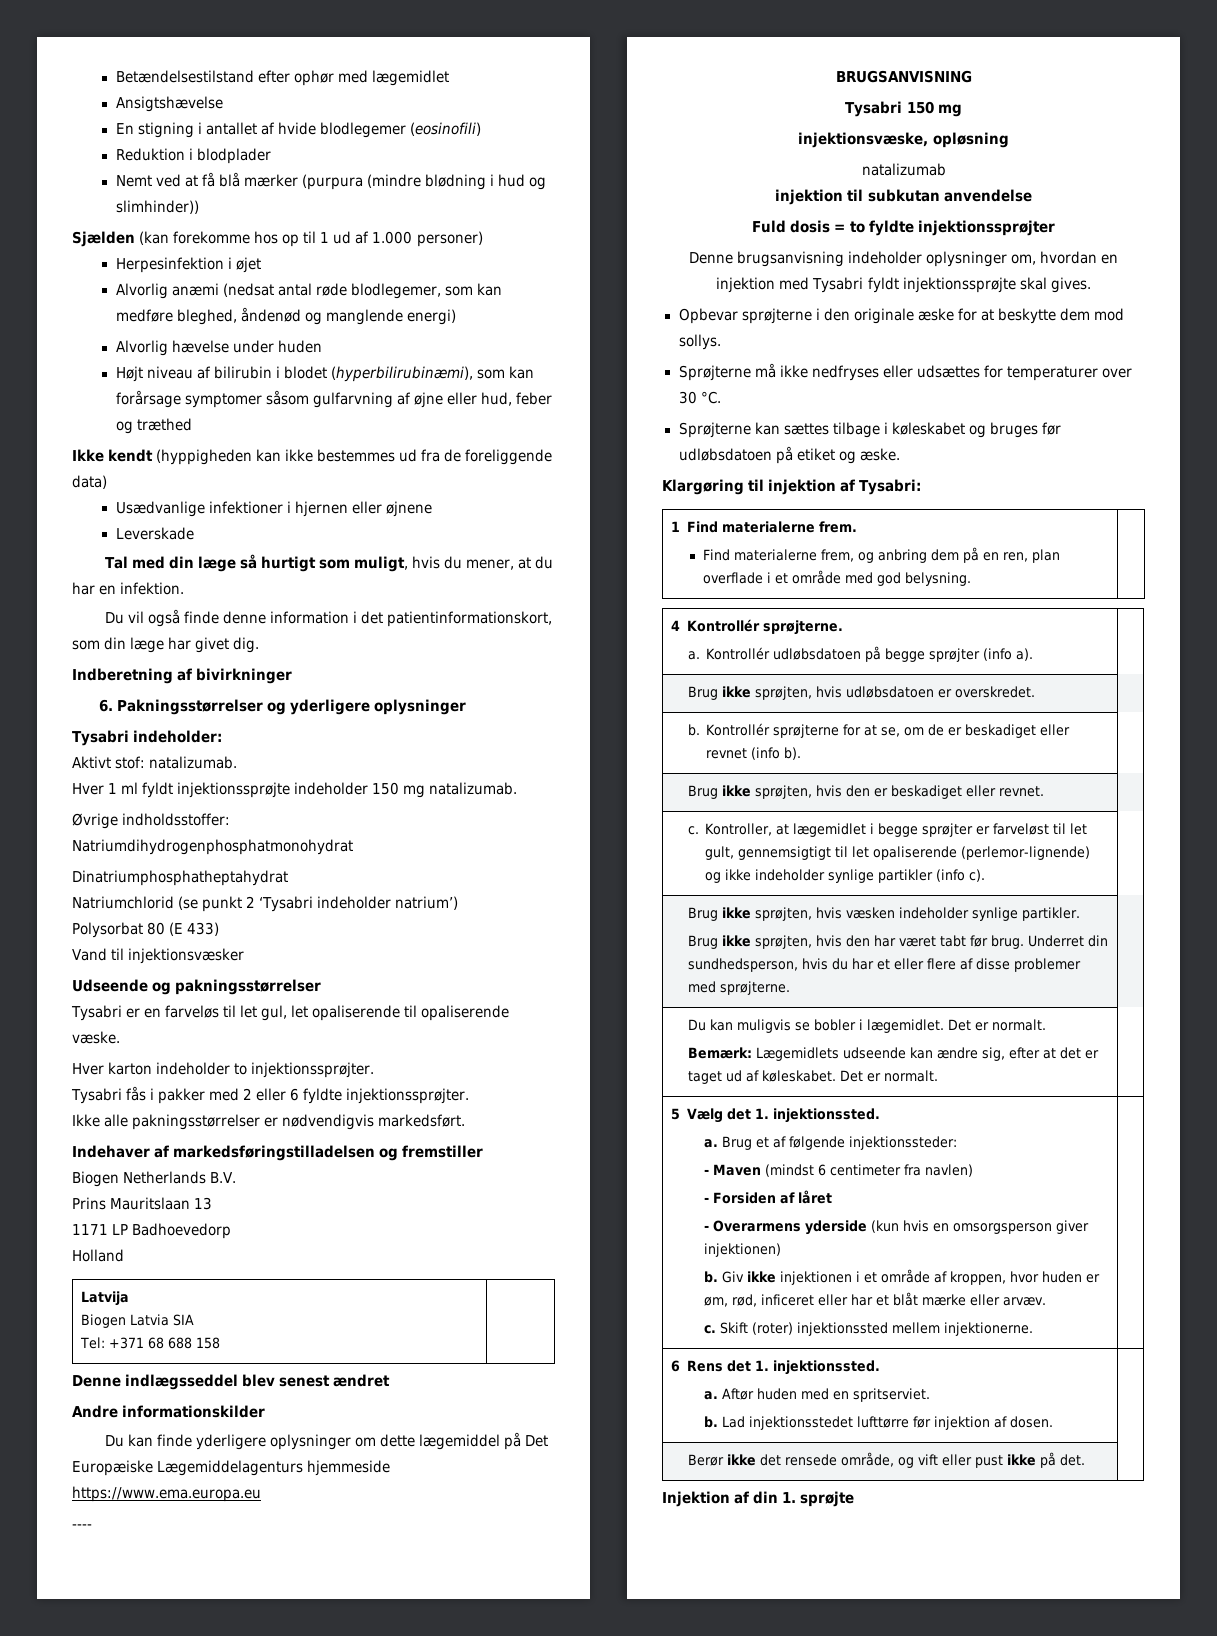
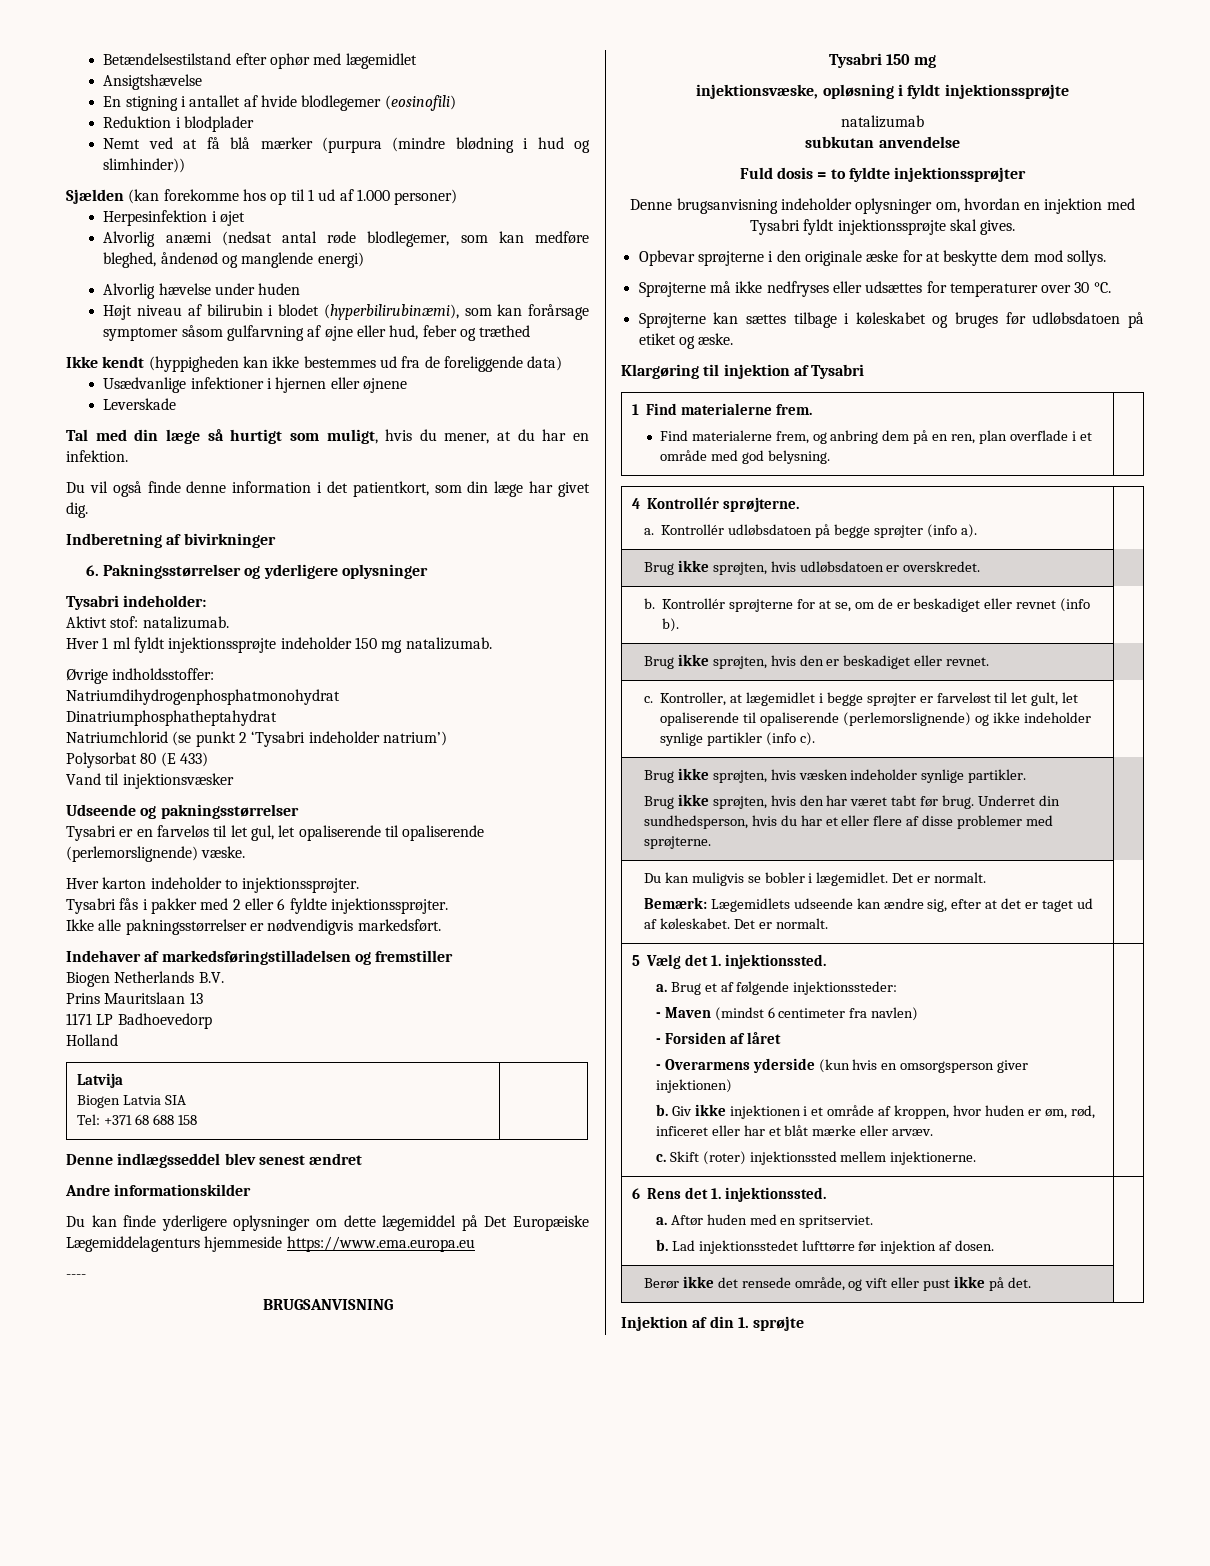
- Du vil også finde denne information i det patientinformationskort, som din læge har givet dig.
+ Du vil også finde denne information i det patientkort, som din læge har givet dig.
- Tysabri er en farveløs til let gul, let opaliserende til opaliserende væske.
+ Tysabri er en farveløs til let gul, let opaliserende til opaliserende (perlemorslignende) væske.
- injektionsvæske, opløsning
+ injektionsvæske, opløsning i fyldt injektionssprøjte
- injektion til subkutan anvendelse
+ subkutan anvendelse
- Klargøring til injektion af Tysabri:
+ Klargøring til injektion af Tysabri
- c. Kontroller, at lægemidlet i begge sprøjter er farveløst til let gult, gennemsigtigt til let opaliserende (perlemor-lignende) og ikke indeholder synlige partikler (info c). |
+ c. Kontroller, at lægemidlet i begge sprøjter er farveløst til let gult, let opaliserende til opaliserende (perlemorslignende) og ikke indeholder synlige partikler (info c). |

